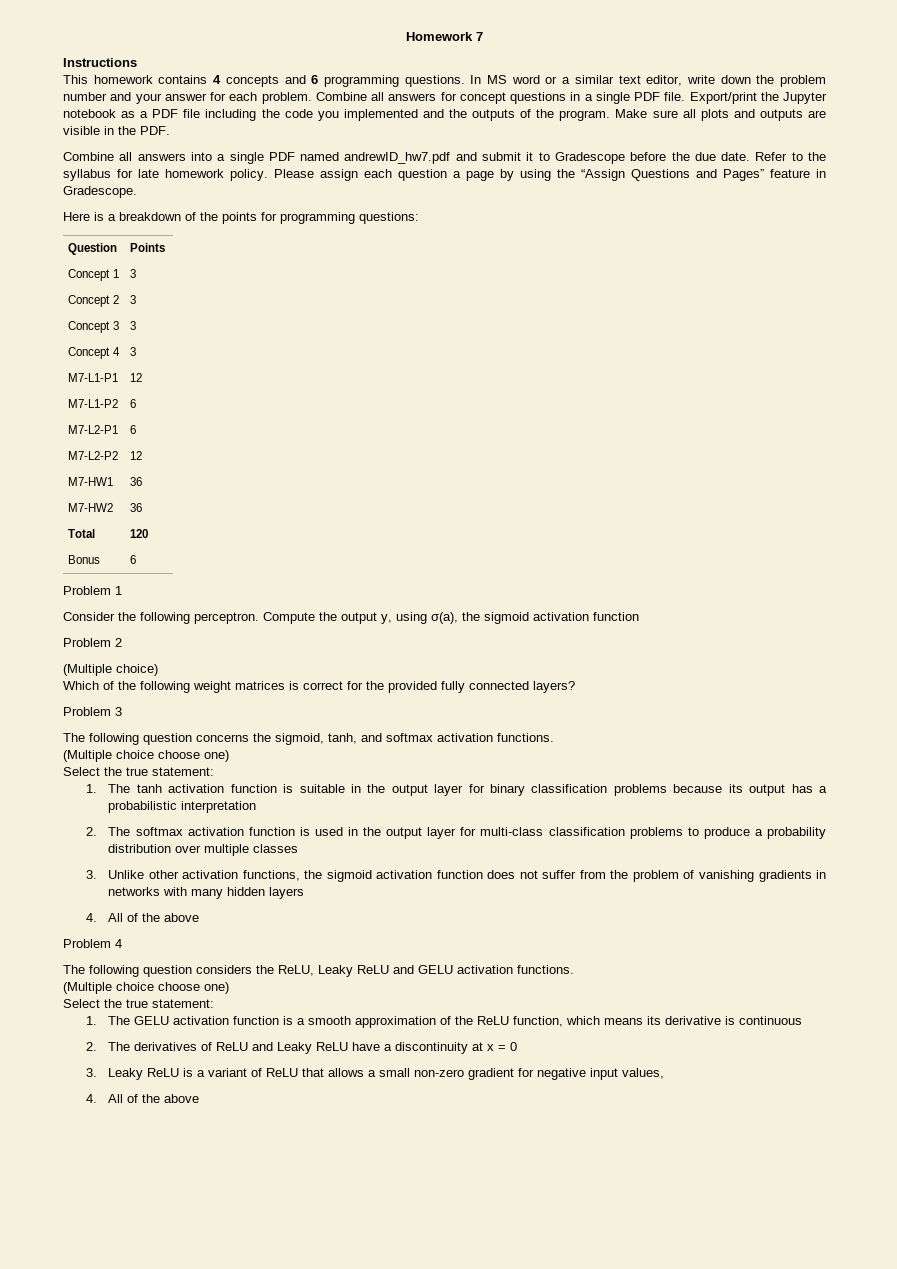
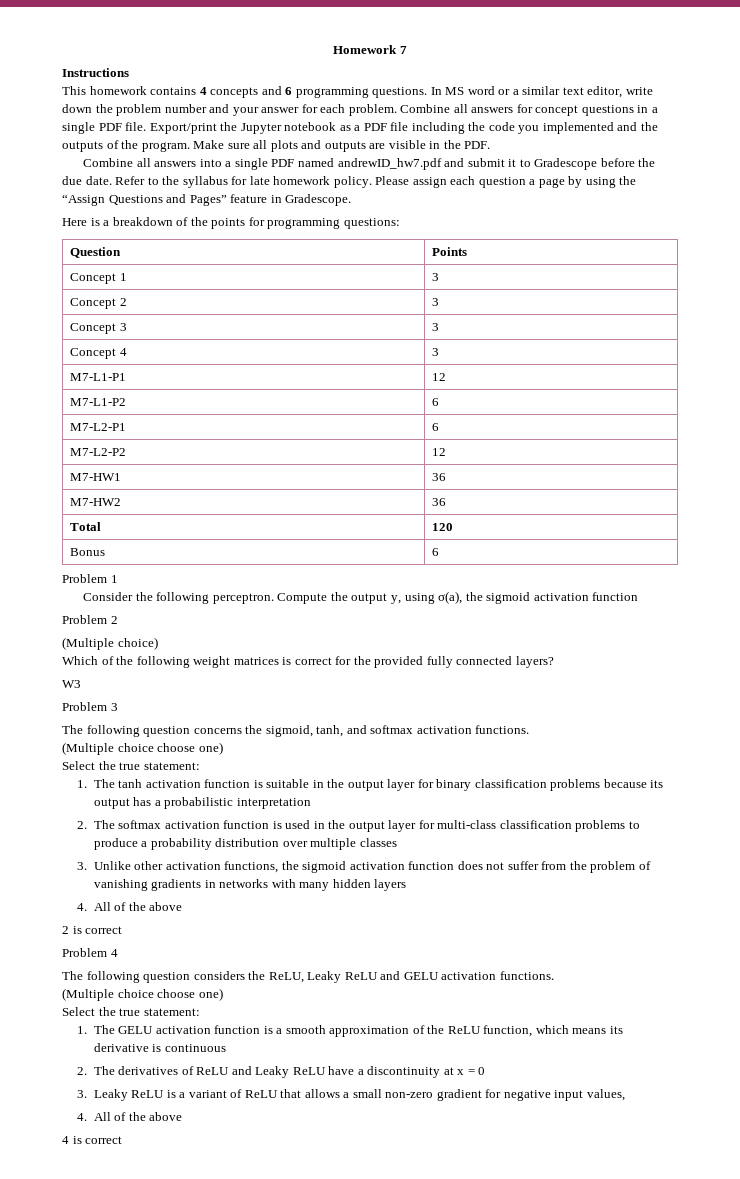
+ W3
+ 2 is correct
+ 4 is correct

